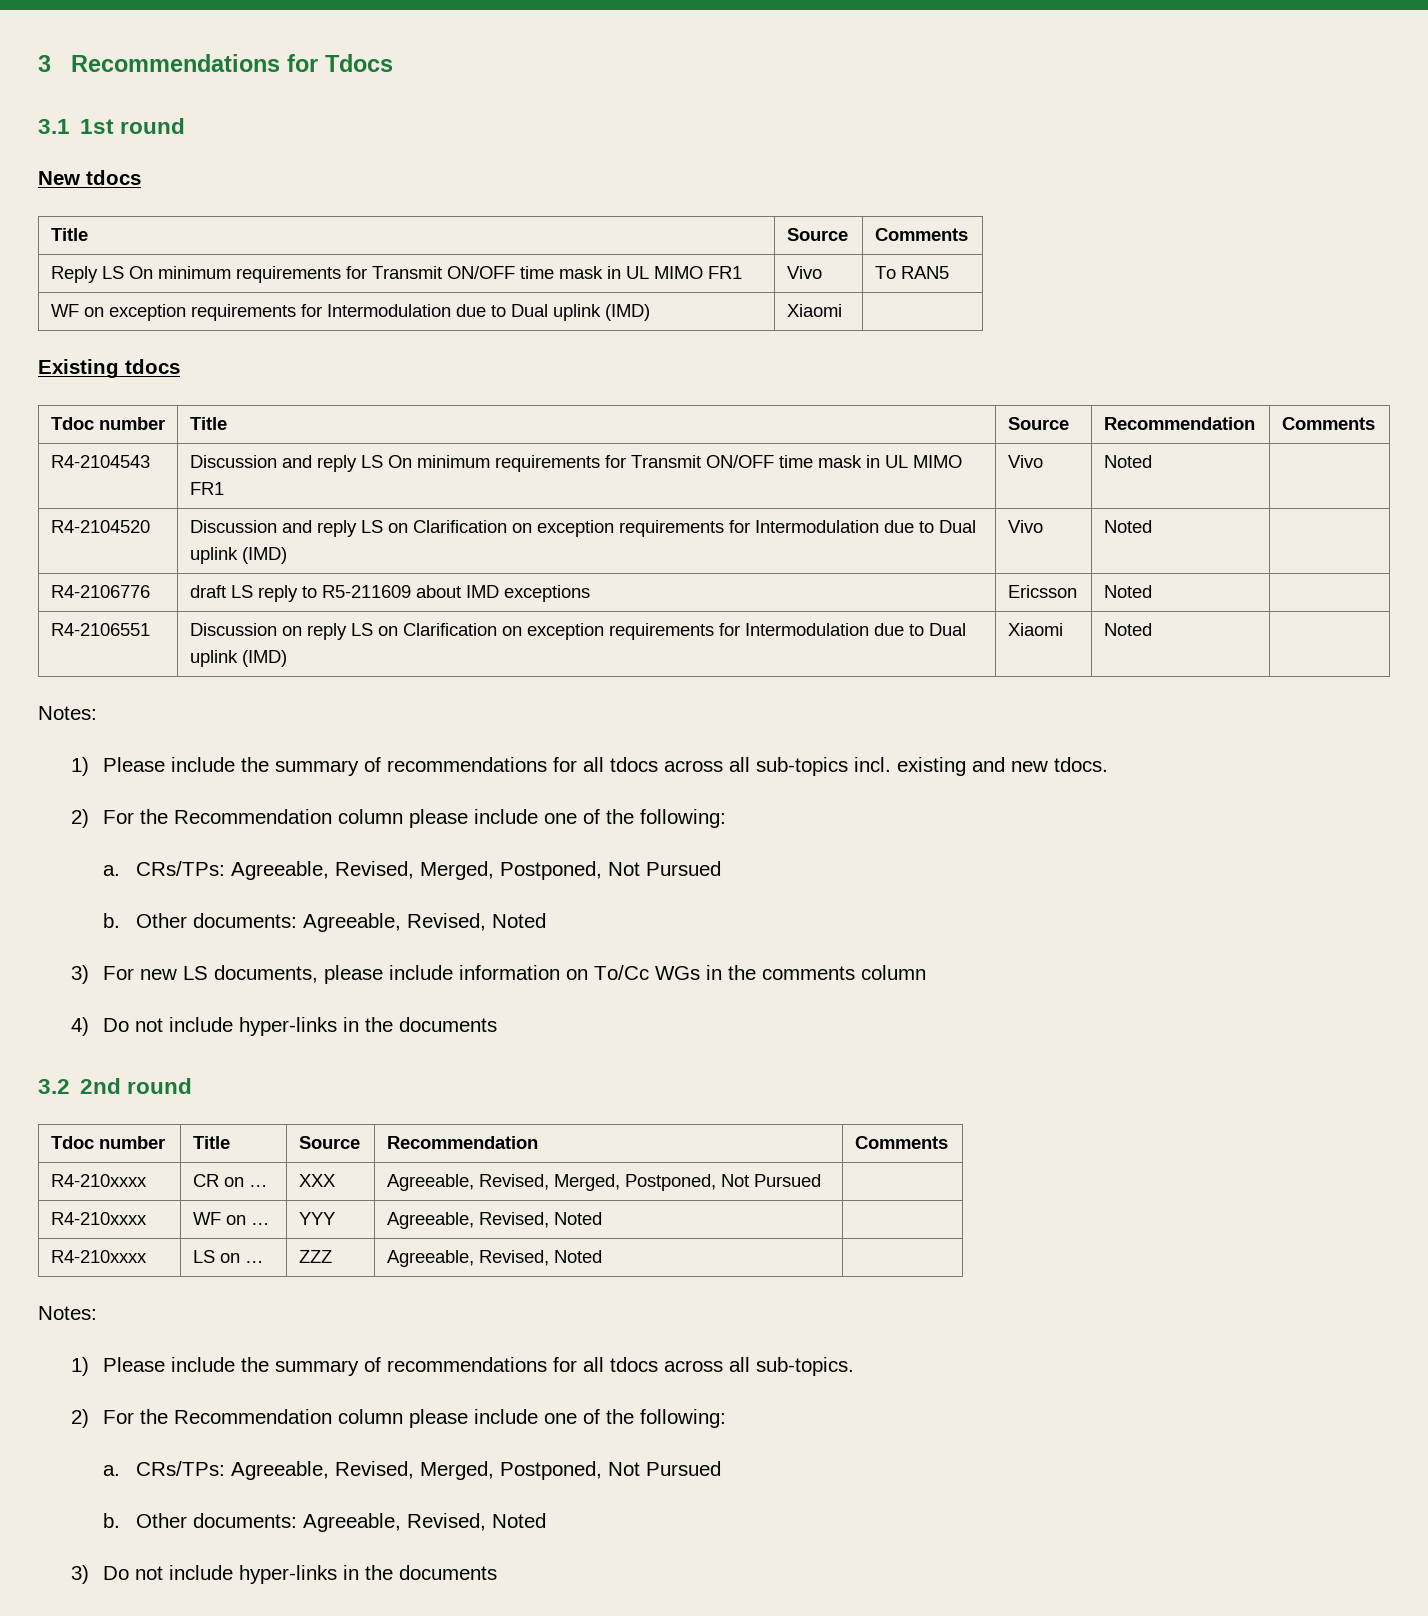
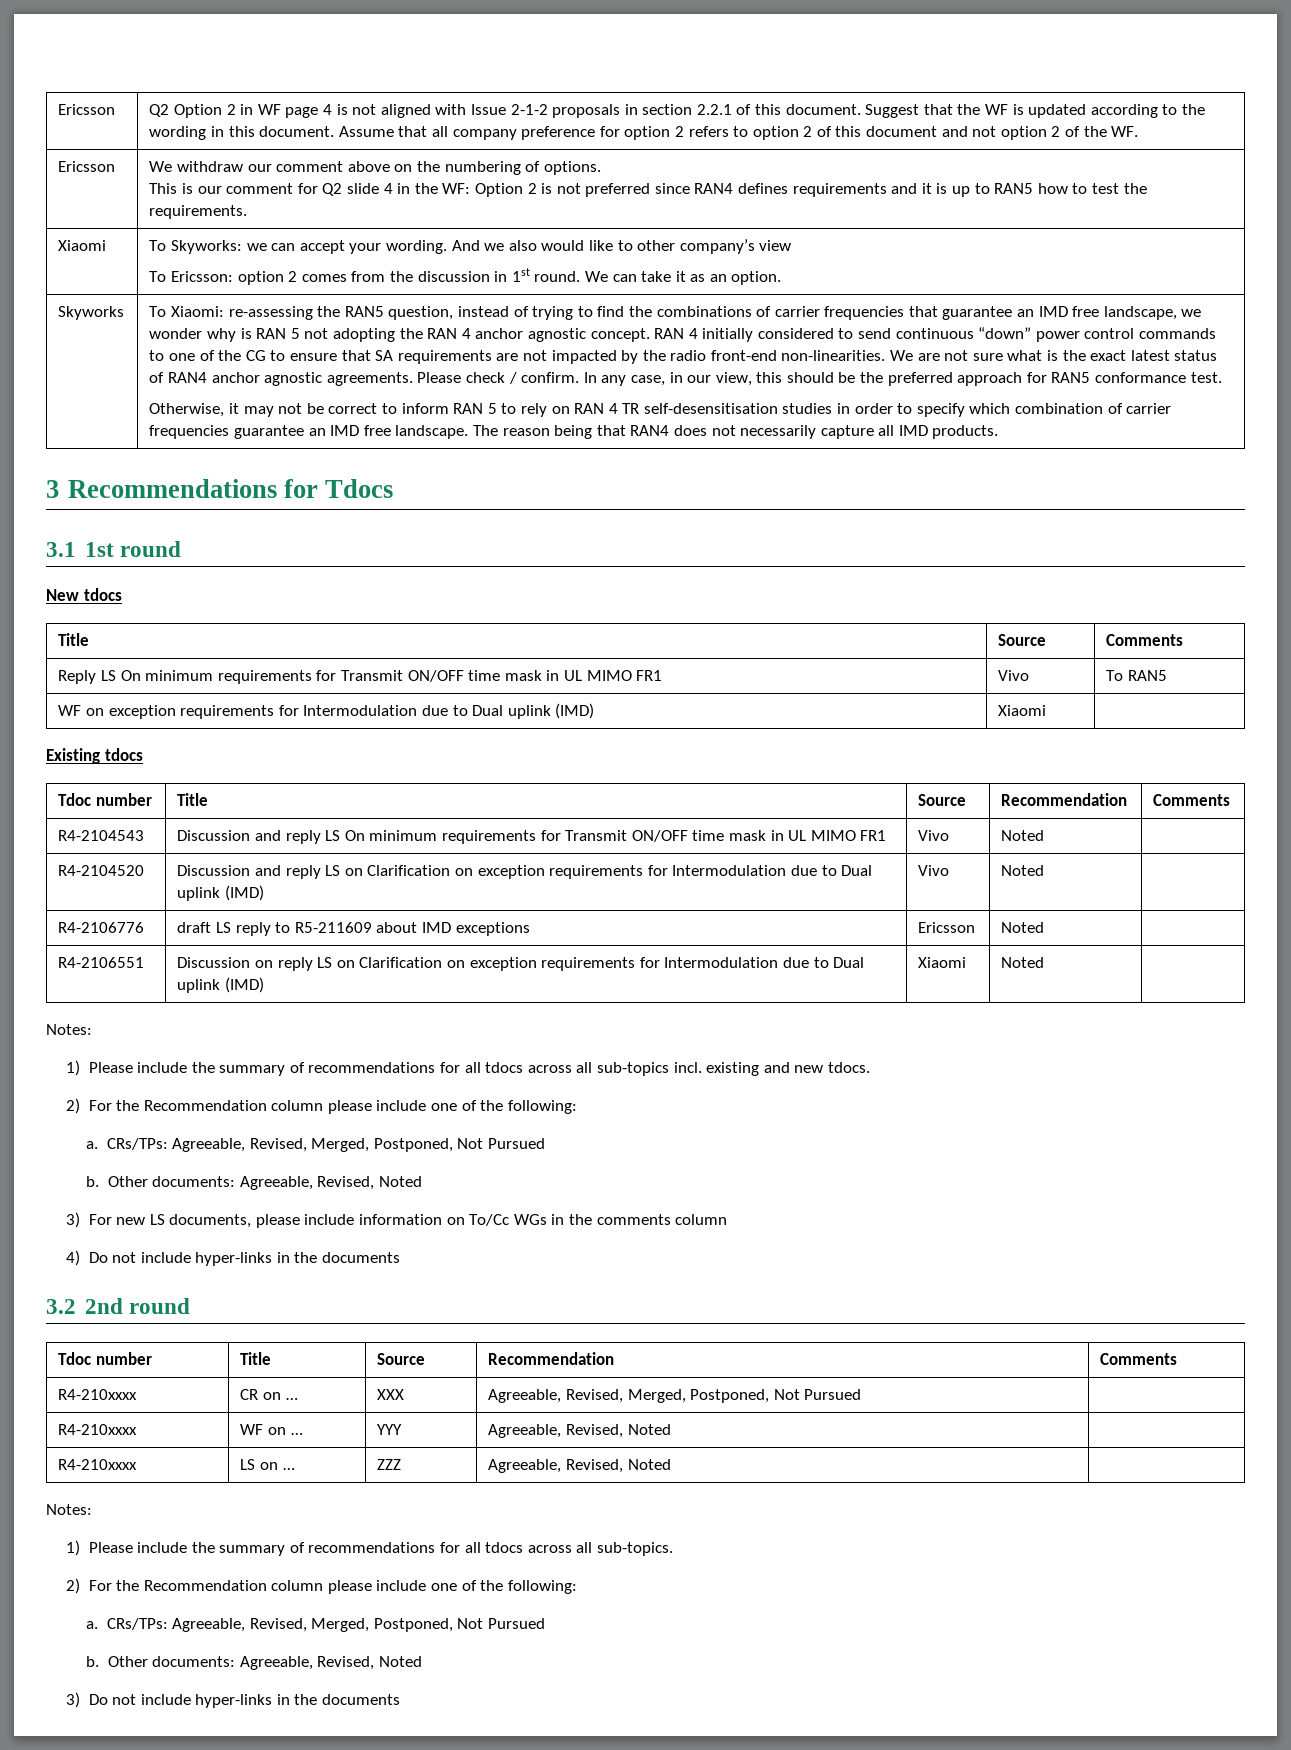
+ Ericsson | Q2 Option 2 in WF page 4 is not aligned with Issue 2-1-2 proposals in section 2.2.1 of this document. Suggest that the WF is updated according to the wording in this document. Assume that all company preference for option 2 refers to option 2 of this document and not option 2 of the WF.
+ Ericsson | We withdraw our comment above on the numbering of options.
+ This is our comment for Q2 slide 4 in the WF: Option 2 is not preferred since RAN4 defines requirements and it is up to RAN5 how to test the requirements.
+ Xiaomi | To Skyworks: we can accept your wording. And we also would like to other company’s view
+ To Ericsson: option 2 comes from the discussion in 1st round. We can take it as an option.
+ Skyworks | To Xiaomi: re-assessing the RAN5 question, instead of trying to find the combinations of carrier frequencies that guarantee an IMD free landscape, we wonder why is RAN 5 not adopting the RAN 4 anchor agnostic concept. RAN 4 initially considered to send continuous “down” power control commands to one of the CG to ensure that SA requirements are not impacted by the radio front-end non-linearities. We are not sure what is the exact latest status of RAN4 anchor agnostic agreements. Please check / confirm. In any case, in our view, this should be the preferred approach for RAN5 conformance test.
+ Otherwise, it may not be correct to inform RAN 5 to rely on RAN 4 TR self-desensitisation studies in order to specify which combination of carrier frequencies guarantee an IMD free landscape. The reason being that RAN4 does not necessarily capture all IMD products.

